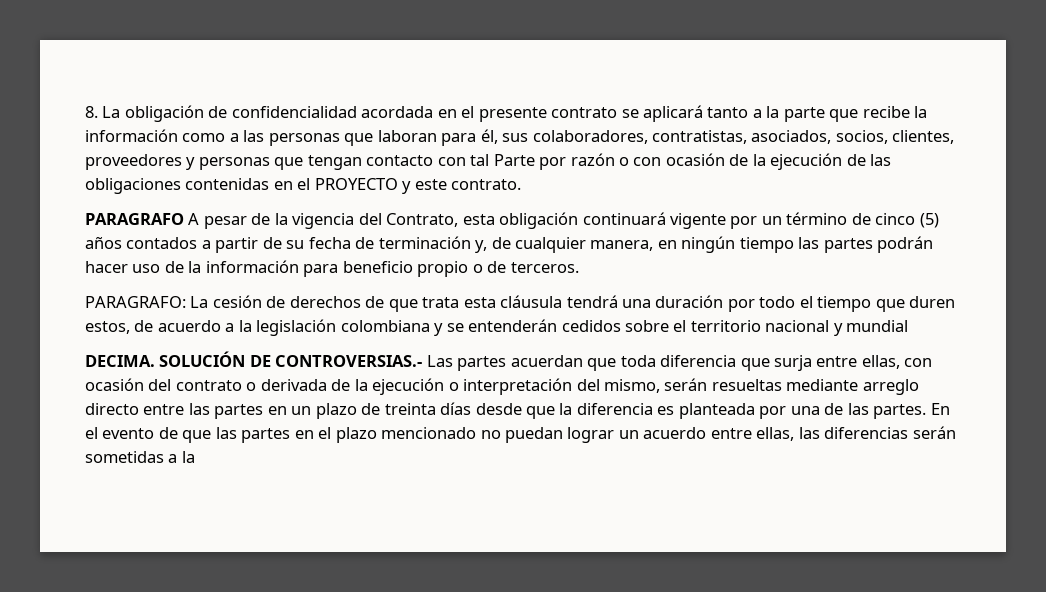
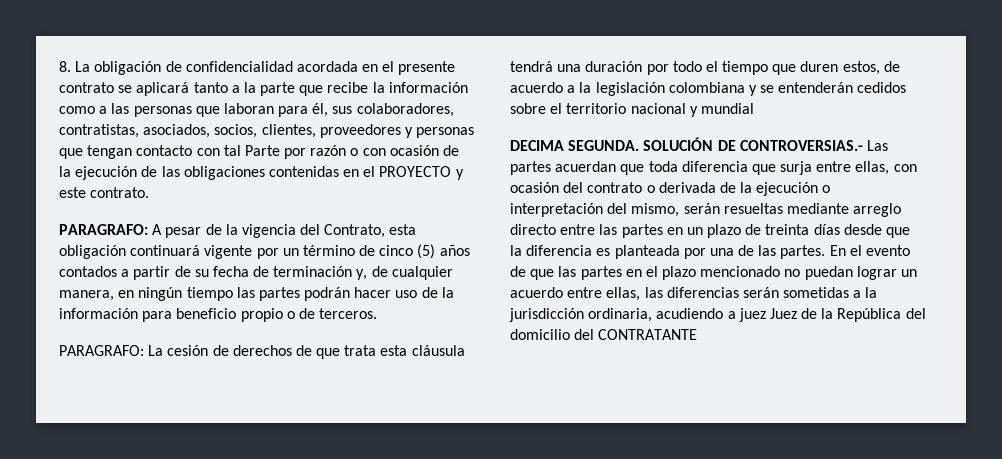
- PARAGRAFO A pesar de la vigencia del Contrato, esta obligación continuará vigente por un término de cinco (5) años contados a partir de su fecha de terminación y, de cualquier manera, en ningún tiempo las partes podrán hacer uso de la información para beneficio propio o de terceros.
+ PARAGRAFO: A pesar de la vigencia del Contrato, esta obligación continuará vigente por un término de cinco (5) años contados a partir de su fecha de terminación y, de cualquier manera, en ningún tiempo las partes podrán hacer uso de la información para beneficio propio o de terceros.
- DECIMA.
+ DECIMA SEGUNDA.
- En el evento de que las partes en el plazo mencionado no puedan lograr un acuerdo entre ellas, las diferencias serán sometidas a la
+ En el evento de que las partes en el plazo mencionado no puedan lograr un acuerdo entre ellas, las diferencias serán sometidas a la jurisdicción ordinaria, acudiendo a juez Juez de la República del domicilio del CONTRATANTE

